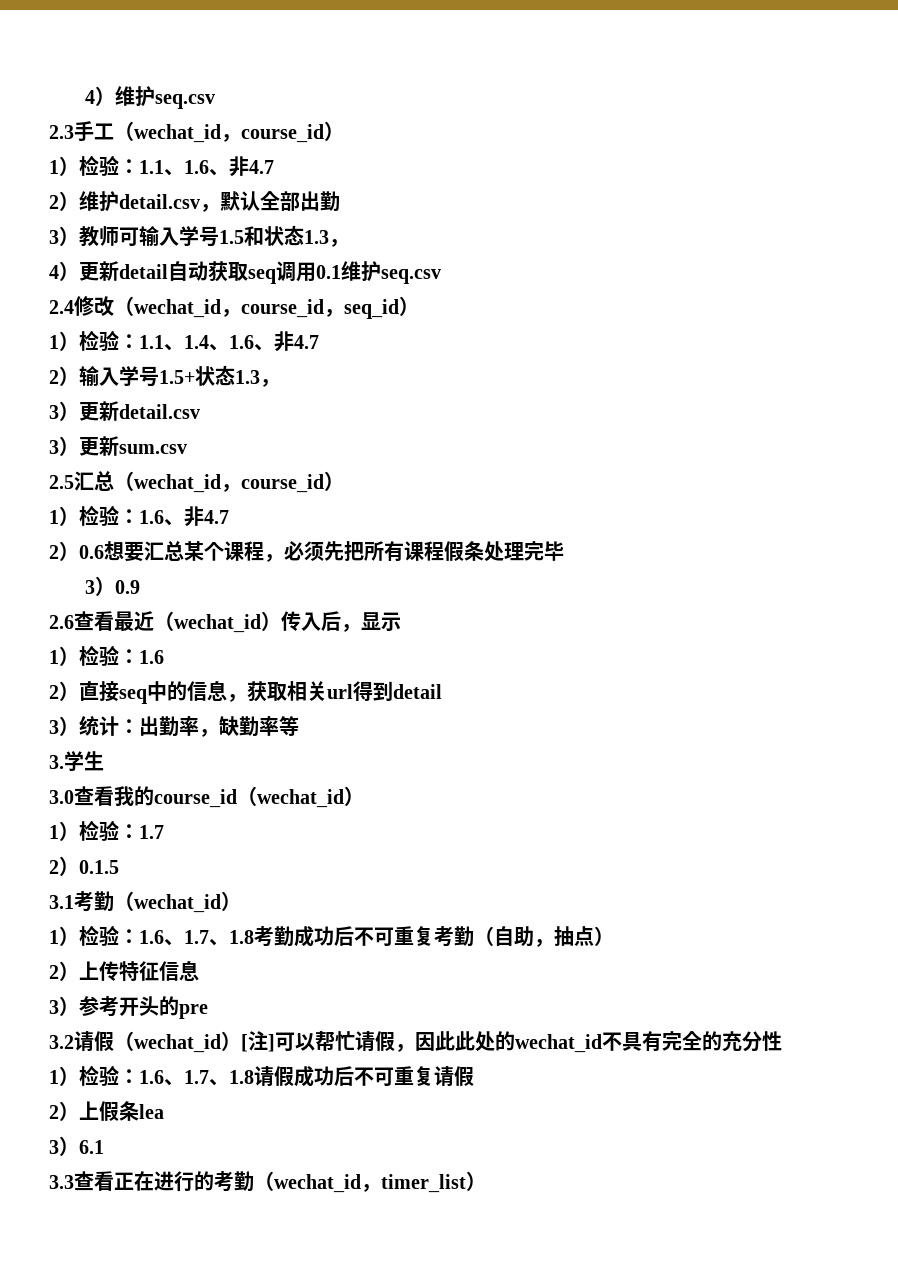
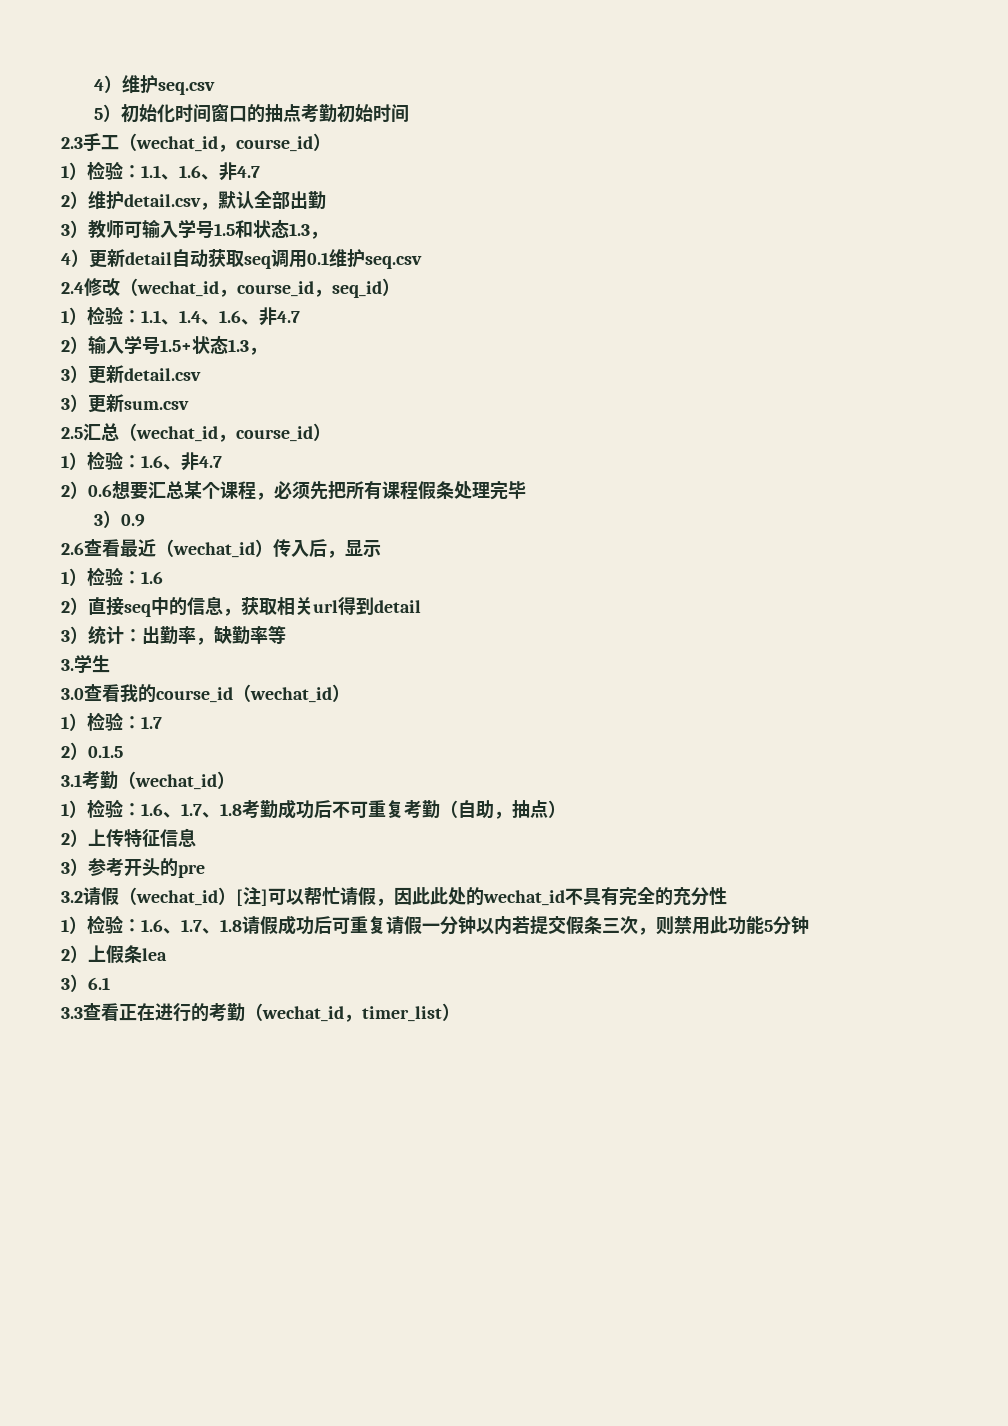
+ 5）初始化时间窗口的抽点考勤初始时间
- 1）检验：1.6、1.7、1.8请假成功后不可重复请假
+ 1）检验：1.6、1.7、1.8请假成功后可重复请假一分钟以内若提交假条三次，则禁用此功能5分钟

